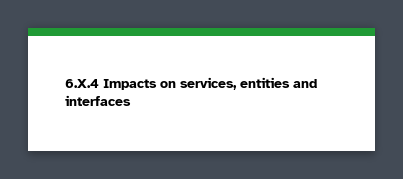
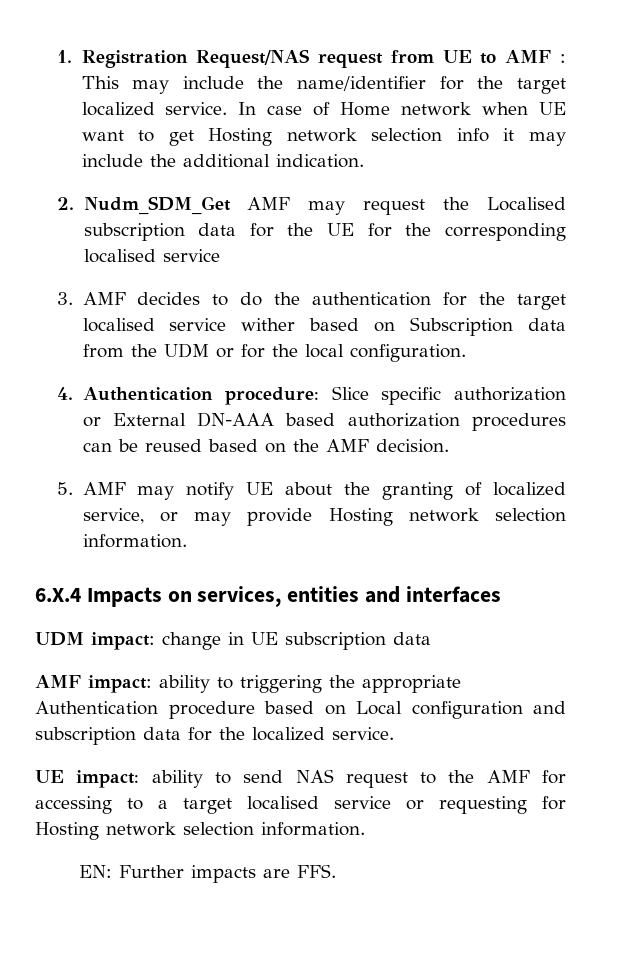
+ 1. Registration Request/NAS request from UE to AMF : This may include the name/identifier for the target localized service. In case of Home network when UE want to get Hosting network selection info it may include the additional indication.
+ 2. Nudm_SDM_Get AMF may request the Localised subscription data for the UE for the corresponding localised service
+ 3. AMF decides to do the authentication for the target localised service wither based on Subscription data from the UDM or for the local configuration.
+ 4. Authentication procedure: Slice specific authorization or External DN-AAA based authorization procedures can be reused based on the AMF decision.
+ 5. AMF may notify UE about the granting of localized service, or may provide Hosting network selection information.
+ UDM impact: change in UE subscription data
+ AMF impact: ability to triggering the appropriate Authentication procedure based on Local configuration and subscription data for the localized service.
+ UE impact: ability to send NAS request to the AMF for accessing to a target localised service or requesting for Hosting network selection information.
+ EN: Further impacts are FFS.

